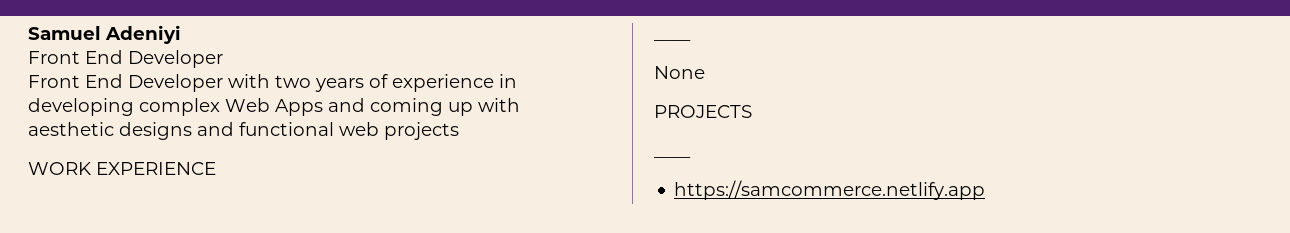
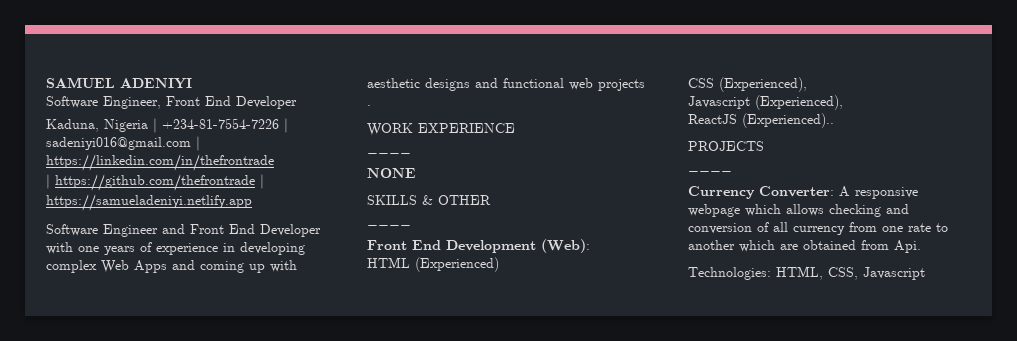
- Samuel Adeniyi
- Front End Developer
+ SAMUEL ADENIYI
+ Software Engineer, Front End Developer
- Front End Developer with two years of experience in developing complex Web Apps and coming up with aesthetic designs and functional web projects
+ Kaduna, Nigeria | +234-81-7554-7226 | sadeniyi016@gmail.com | https://linkedin.com/in/thefrontrade
+ | https://github.com/thefrontrade | https://samueladeniyi.netlify.app
+ Software Engineer and Front End Developer with one years of experience in developing complex Web Apps and coming up with aesthetic designs and functional web projects .
- None
+ NONE
+ SKILLS & OTHER
+ ____
+ Front End Development (Web):
+ HTML (Experienced)
+ CSS (Experienced),
+ Javascript (Experienced),
+ ReactJS (Experienced)..
  PROJECTS
  ____
- https://samcommerce.netlify.app
+ Currency Converter: A responsive webpage which allows checking and conversion of all currency from one rate to another which are obtained from Api.
+ Technologies: HTML, CSS, Javascript

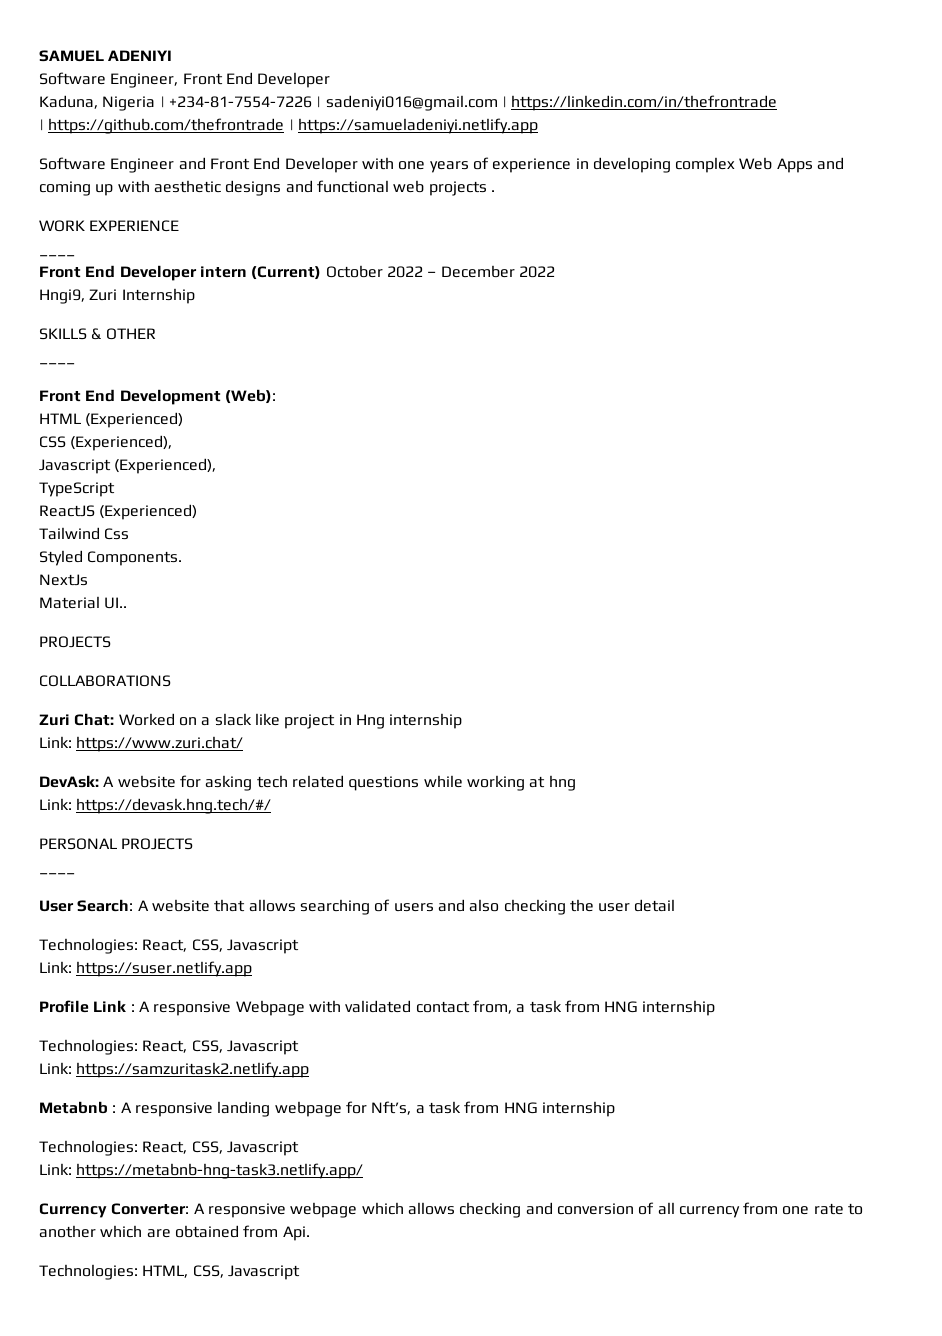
- NONE
+ Front End Developer intern (Current) October 2022 – December 2022
+ Hngi9, Zuri Internship
+ TypeScript
- ReactJS (Experienced)..
+ ReactJS (Experienced)
+ Tailwind Css
+ Styled Components.
+ NextJs
+ Material UI..
  PROJECTS
+ COLLABORATIONS
+ Zuri Chat: Worked on a slack like project in Hng internship
+ Link: https://www.zuri.chat/
+ DevAsk: A website for asking tech related questions while working at hng
+ Link: https://devask.hng.tech/#/
+ PERSONAL PROJECTS
  ____
+ User Search: A website that allows searching of users and also checking the user detail
+ Technologies: React, CSS, Javascript
+ Link: https://suser.netlify.app
+ Profile Link : A responsive Webpage with validated contact from, a task from HNG internship
+ Technologies: React, CSS, Javascript
+ Link: https://samzuritask2.netlify.app
+ Metabnb : A responsive landing webpage for Nft’s, a task from HNG internship
+ Technologies: React, CSS, Javascript
+ Link: https://metabnb-hng-task3.netlify.app/

